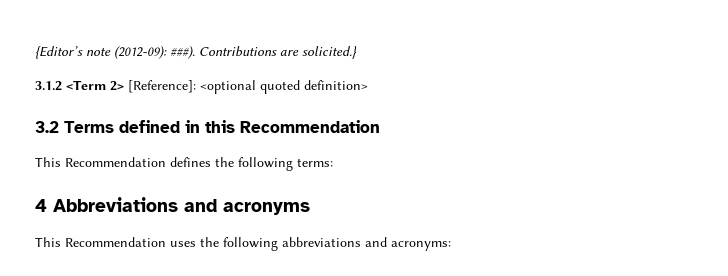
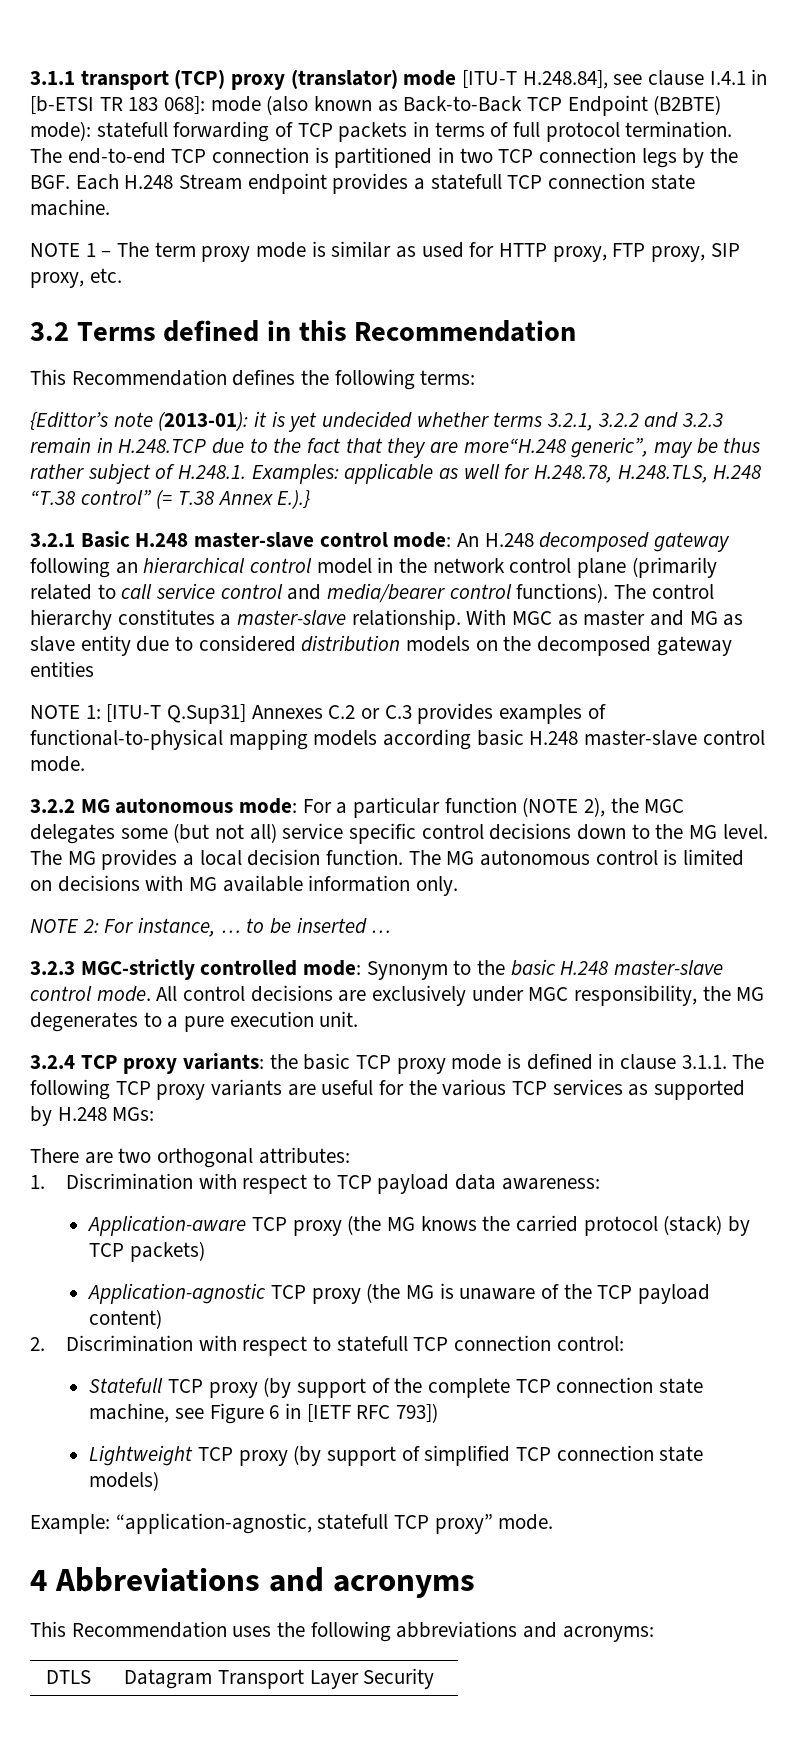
- {Editor’s note (2012-09): ###). Contributions are solicited.}
- 3.1.2 <Term 2> [Reference]: <optional quoted definition>
+ 3.1.1 transport (TCP) proxy (translator) mode [ITU-T H.248.84], see clause I.4.1 in [b-ETSI TR 183 068]: mode (also known as Back-to-Back TCP Endpoint (B2BTE) mode): statefull forwarding of TCP packets in terms of full protocol termination. The end-to-end TCP connection is partitioned in two TCP connection legs by the BGF. Each H.248 Stream endpoint provides a statefull TCP connection state machine.
+ NOTE 1 – The term proxy mode is similar as used for HTTP proxy, FTP proxy, SIP proxy, etc.
+ {Edittor’s note (2013-01): it is yet undecided whether terms 3.2.1, 3.2.2 and 3.2.3 remain in H.248.TCP due to the fact that they are more“H.248 generic”, may be thus rather subject of H.248.1. Examples: applicable as well for H.248.78, H.248.TLS, H.248 “T.38 control” (= T.38 Annex E.).}
+ 3.2.1 Basic H.248 master-slave control mode: An H.248 decomposed gateway following an hierarchical control model in the network control plane (primarily related to call service control and media/bearer control functions). The control hierarchy constitutes a master-slave relationship. With MGC as master and MG as slave entity due to considered distribution models on the decomposed gateway entities
+ NOTE 1: [ITU-T Q.Sup31] Annexes C.2 or C.3 provides examples of functional-to-physical mapping models according basic H.248 master-slave control mode.
+ 3.2.2 MG autonomous mode: For a particular function (NOTE 2), the MGC delegates some (but not all) service specific control decisions down to the MG level. The MG provides a local decision function. The MG autonomous control is limited on decisions with MG available information only.
+ NOTE 2: For instance, … to be inserted …
+ 3.2.3 MGC-strictly controlled mode: Synonym to the basic H.248 master-slave control mode. All control decisions are exclusively under MGC responsibility, the MG degenerates to a pure execution unit.
+ 3.2.4 TCP proxy variants: the basic TCP proxy mode is defined in clause 3.1.1. The following TCP proxy variants are useful for the various TCP services as supported by H.248 MGs:
+ There are two orthogonal attributes:
+ 1. Discrimination with respect to TCP payload data awareness:
+ Application-aware TCP proxy (the MG knows the carried protocol (stack) by TCP packets)
+ Application-agnostic TCP proxy (the MG is unaware of the TCP payload content)
+ 2. Discrimination with respect to statefull TCP connection control:
+ Statefull TCP proxy (by support of the complete TCP connection state machine, see Figure 6 in [IETF RFC 793])
+ Lightweight TCP proxy (by support of simplified TCP connection state models)
+ Example: “application-agnostic, statefull TCP proxy” mode.
+ DTLS | Datagram Transport Layer Security

